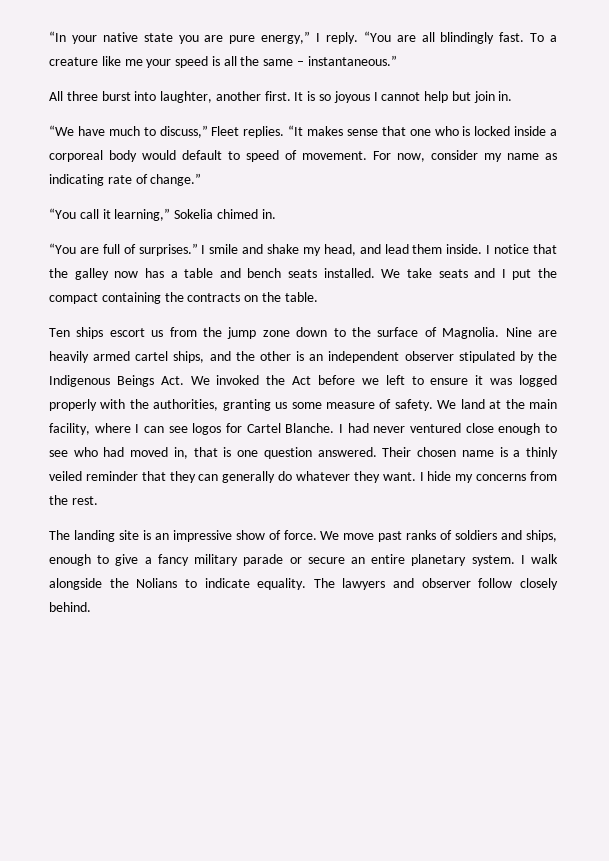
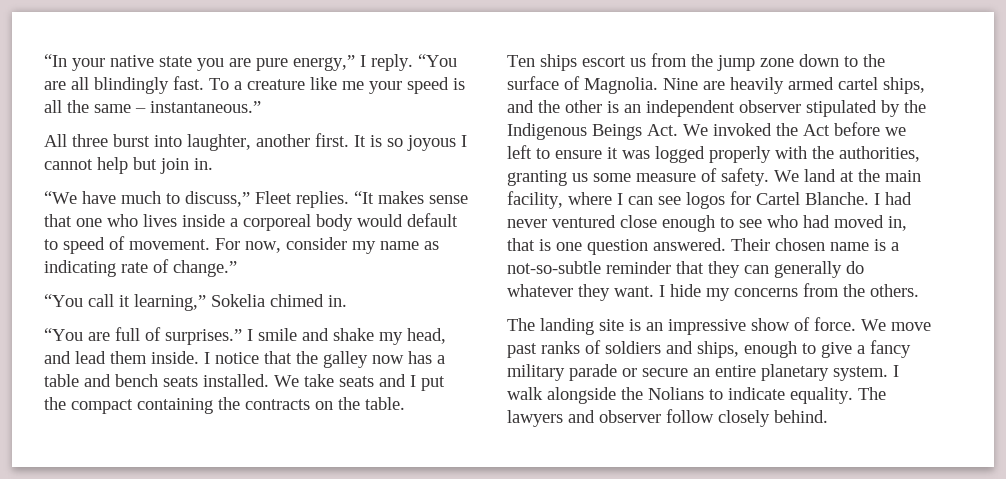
- “It makes sense that one who is locked inside a corporeal body would default to speed of movement.
+ “It makes sense that one who lives inside a corporeal body would default to speed of movement.
- Their chosen name is a thinly veiled reminder that they can generally do whatever they want.
+ Their chosen name is a not-so-subtle reminder that they can generally do whatever they want.
- I hide my concerns from the rest.
+ I hide my concerns from the others.

